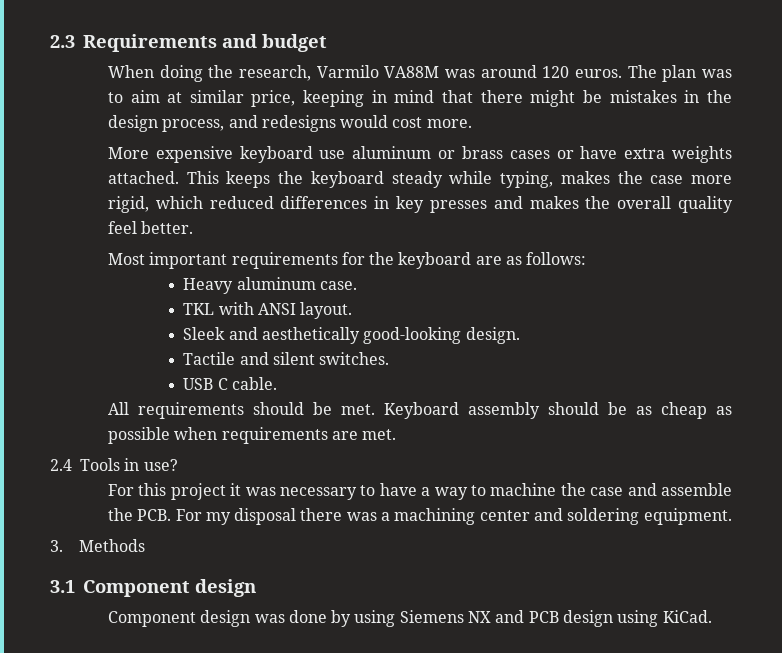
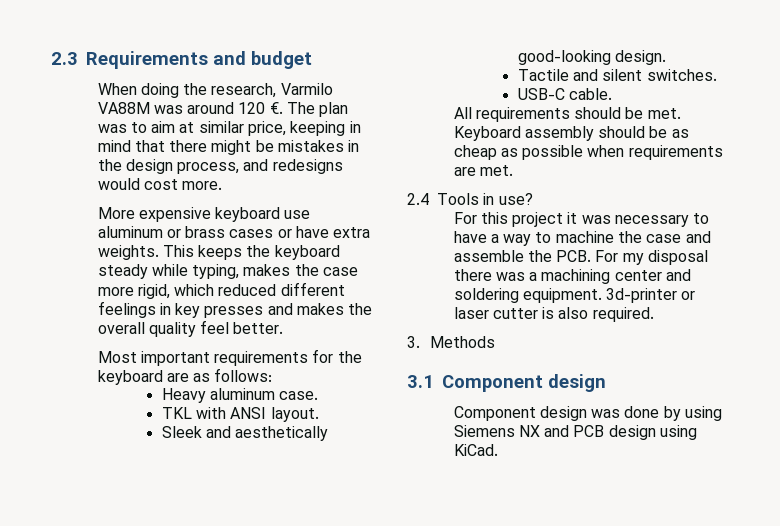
- When doing the research, Varmilo VA88M was around 120 euros.
+ When doing the research, Varmilo VA88M was around 120 €.
- More expensive keyboard use aluminum or brass cases or have extra weights attached.
+ More expensive keyboard use aluminum or brass cases or have extra weights.
- This keeps the keyboard steady while typing, makes the case more rigid, which reduced differences in key presses and makes the overall quality feel better.
+ This keeps the keyboard steady while typing, makes the case more rigid, which reduced different feelings in key presses and makes the overall quality feel better.
- USB C cable.
+ USB-C cable.
+ 3d-printer or laser cutter is also required.

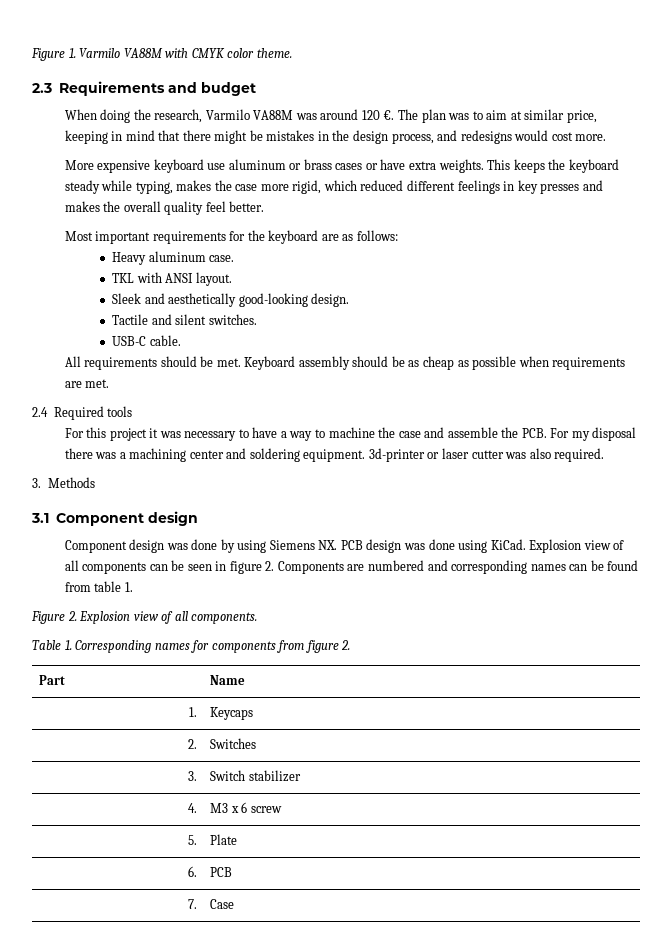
+ Figure 1. Varmilo VA88M with CMYK color theme.
- 2.4 Tools in use?
+ 2.4 Required tools
- 3d-printer or laser cutter is also required.
+ 3d-printer or laser cutter was also required.
- Component design was done by using Siemens NX and PCB design using KiCad.
+ Component design was done by using Siemens NX. PCB design was done using KiCad. Explosion view of all components can be seen in figure 2. Components are numbered and corresponding names can be found from table 1.
+ Figure 2. Explosion view of all components.
+ Table 1. Corresponding names for components from figure 2.
+ Part | Name
+ 1. | Keycaps
+ 2. | Switches
+ 3. | Switch stabilizer
+ 4. | M3 x 6 screw
+ 5. | Plate
+ 6. | PCB
+ 7. | Case

